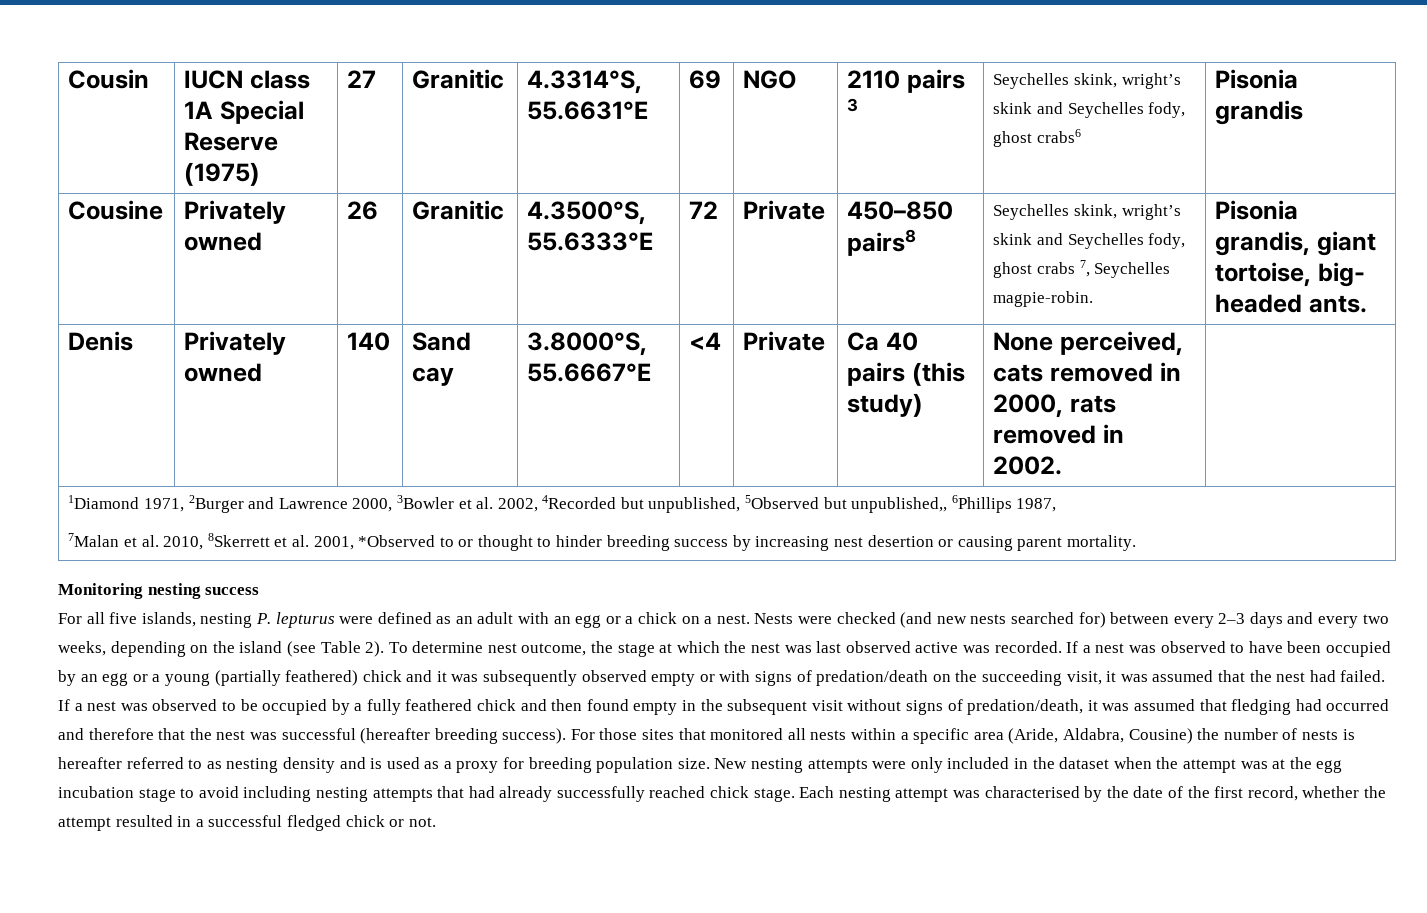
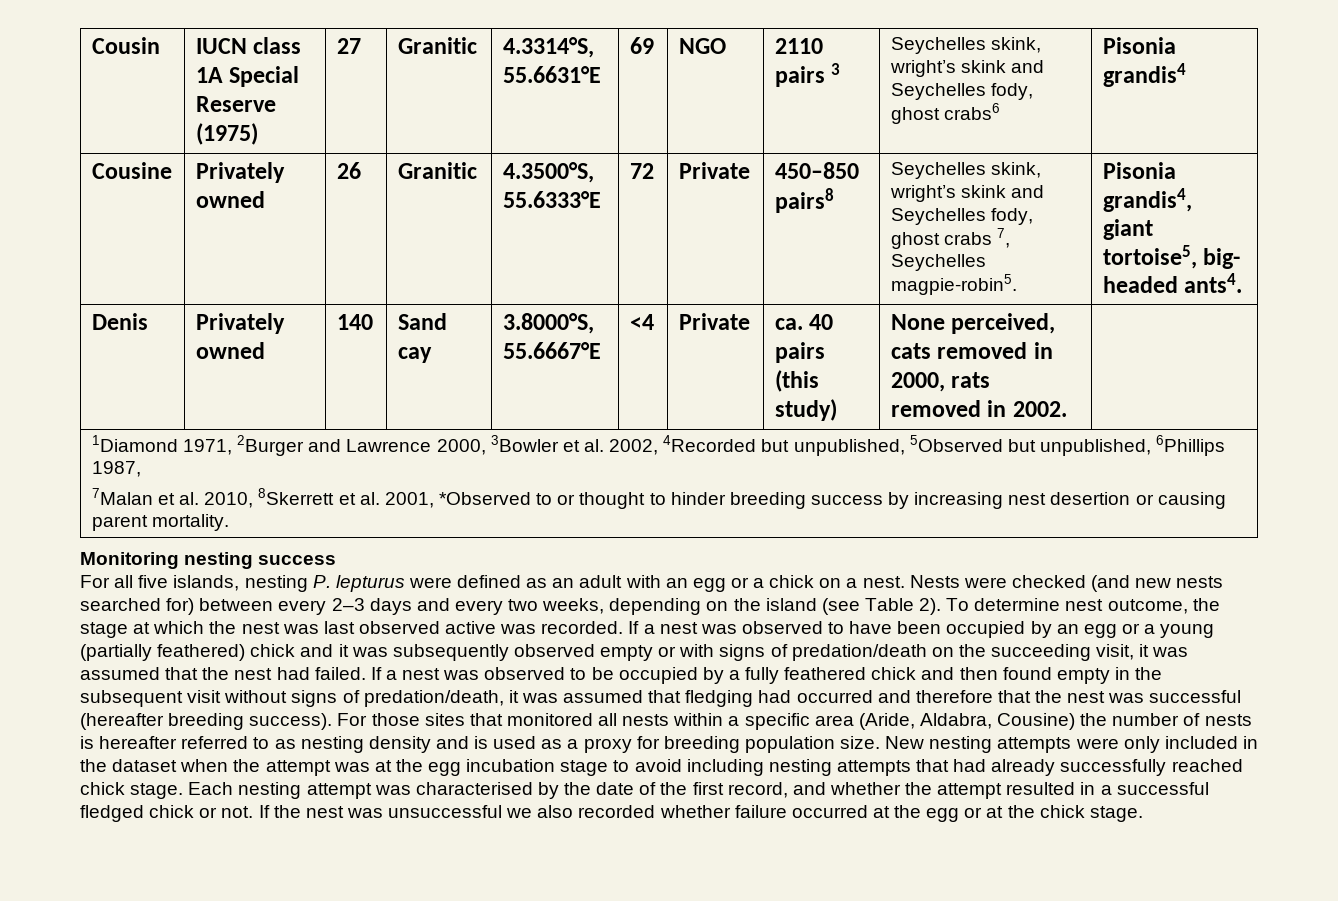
- Cousin | IUCN class 1A Special Reserve (1975) | 27 | Granitic | 4.3314°S, 55.6631°E | 69 | NGO | 2110 pairs 3 | Seychelles skink, wright’s skink and Seychelles fody, ghost crabs6 | Pisonia grandis
+ Cousin | IUCN class 1A Special Reserve (1975) | 27 | Granitic | 4.3314°S, 55.6631°E | 69 | NGO | 2110 pairs 3 | Seychelles skink, wright’s skink and Seychelles fody, ghost crabs6 | Pisonia grandis4
- Cousine | Privately owned | 26 | Granitic | 4.3500°S, 55.6333°E | 72 | Private | 450–850 pairs8 | Seychelles skink, wright’s skink and Seychelles fody, ghost crabs 7, Seychelles magpie-robin. | Pisonia grandis, giant tortoise, big- headed ants.
+ Cousine | Privately owned | 26 | Granitic | 4.3500°S, 55.6333°E | 72 | Private | 450–850 pairs8 | Seychelles skink, wright’s skink and Seychelles fody, ghost crabs 7, Seychelles magpie-robin5. | Pisonia grandis4, giant tortoise5, big- headed ants4.
- Denis | Privately owned | 140 | Sand cay | 3.8000°S, 55.6667°E | <4 | Private | Ca 40 pairs (this study) | None perceived, cats removed in 2000, rats removed in 2002. |
+ Denis | Privately owned | 140 | Sand cay | 3.8000°S, 55.6667°E | <4 | Private | ca. 40 pairs (this study) | None perceived, cats removed in 2000, rats removed in 2002. |
- 1Diamond 1971, 2Burger and Lawrence 2000, 3Bowler et al. 2002, 4Recorded but unpublished, 5Observed but unpublished,, 6Phillips 1987,
+ 1Diamond 1971, 2Burger and Lawrence 2000, 3Bowler et al. 2002, 4Recorded but unpublished, 5Observed but unpublished, 6Phillips 1987,
- Each nesting attempt was characterised by the date of the first record, whether the attempt resulted in a successful fledged chick or not.
+ Each nesting attempt was characterised by the date of the first record, and whether the attempt resulted in a successful fledged chick or not.
+ If the nest was unsuccessful we also recorded whether failure occurred at the egg or at the chick stage.

